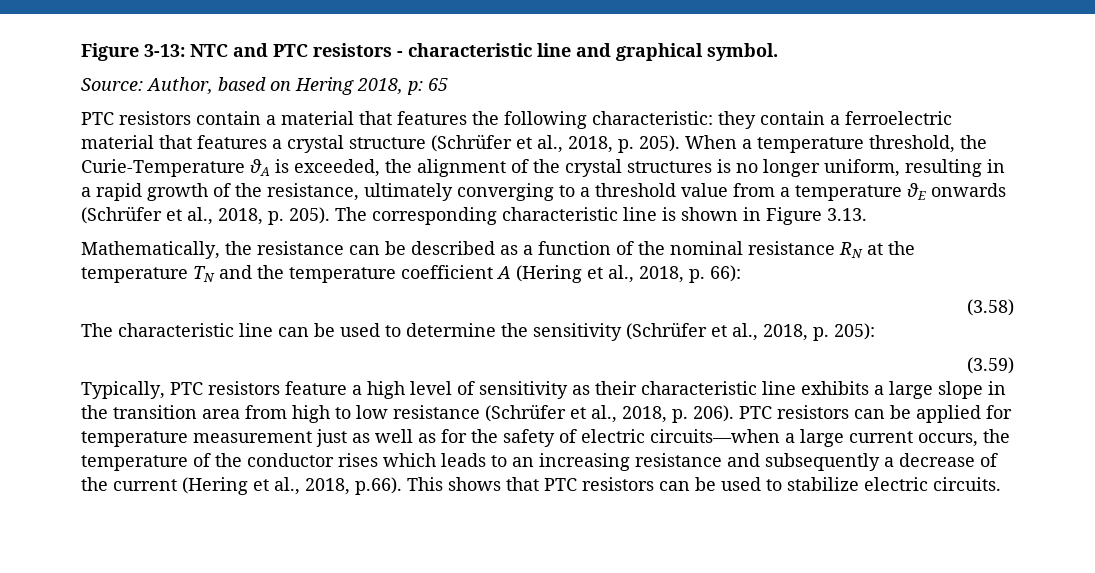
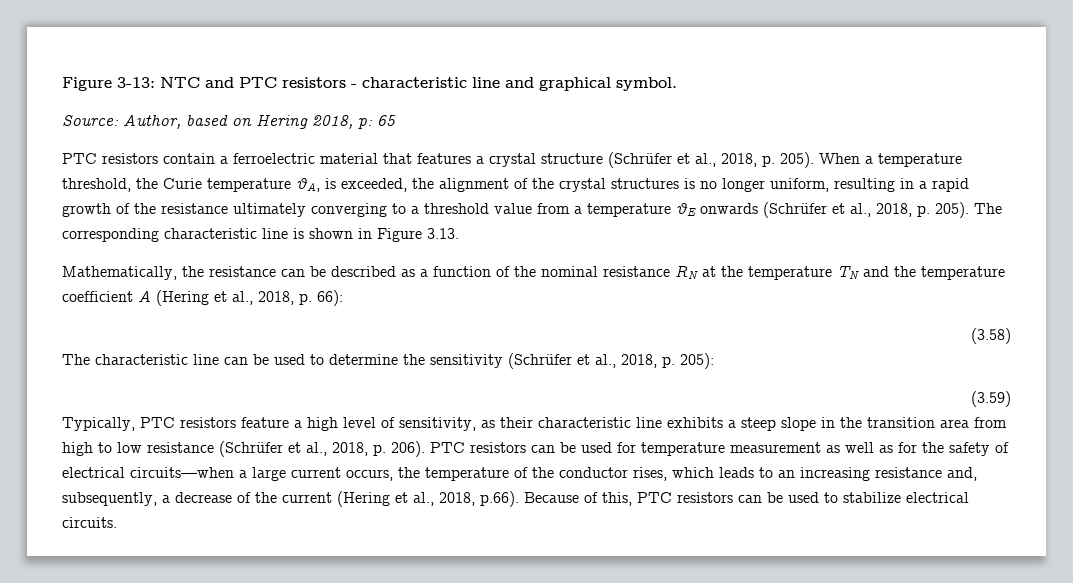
- PTC resistors contain a material that features the following characteristic: they contain a ferroelectric material that features a crystal structure (Schrüfer et al., 2018, p. 205).
+ PTC resistors contain a ferroelectric material that features a crystal structure (Schrüfer et al., 2018, p. 205).
- When a temperature threshold, the Curie-Temperature ϑA is exceeded, the alignment of the crystal structures is no longer uniform, resulting in a rapid growth of the resistance, ultimately converging to a threshold value from a temperature ϑE onwards (Schrüfer et al., 2018, p. 205).
+ When a temperature threshold, the Curie temperature ϑA, is exceeded, the alignment of the crystal structures is no longer uniform, resulting in a rapid growth of the resistance ultimately converging to a threshold value from a temperature ϑE onwards (Schrüfer et al., 2018, p. 205).
- Typically, PTC resistors feature a high level of sensitivity as their characteristic line exhibits a large slope in the transition area from high to low resistance (Schrüfer et al., 2018, p. 206).
+ Typically, PTC resistors feature a high level of sensitivity, as their characteristic line exhibits a steep slope in the transition area from high to low resistance (Schrüfer et al., 2018, p. 206).
- PTC resistors can be applied for temperature measurement just as well as for the safety of electric circuits—when a large current occurs, the temperature of the conductor rises which leads to an increasing resistance and subsequently a decrease of the current (Hering et al., 2018, p.66). This shows that PTC resistors can be used to stabilize electric circuits.
+ PTC resistors can be used for temperature measurement as well as for the safety of electrical circuits—when a large current occurs, the temperature of the conductor rises, which leads to an increasing resistance and, subsequently, a decrease of the current (Hering et al., 2018, p.66). Because of this, PTC resistors can be used to stabilize electrical circuits.

